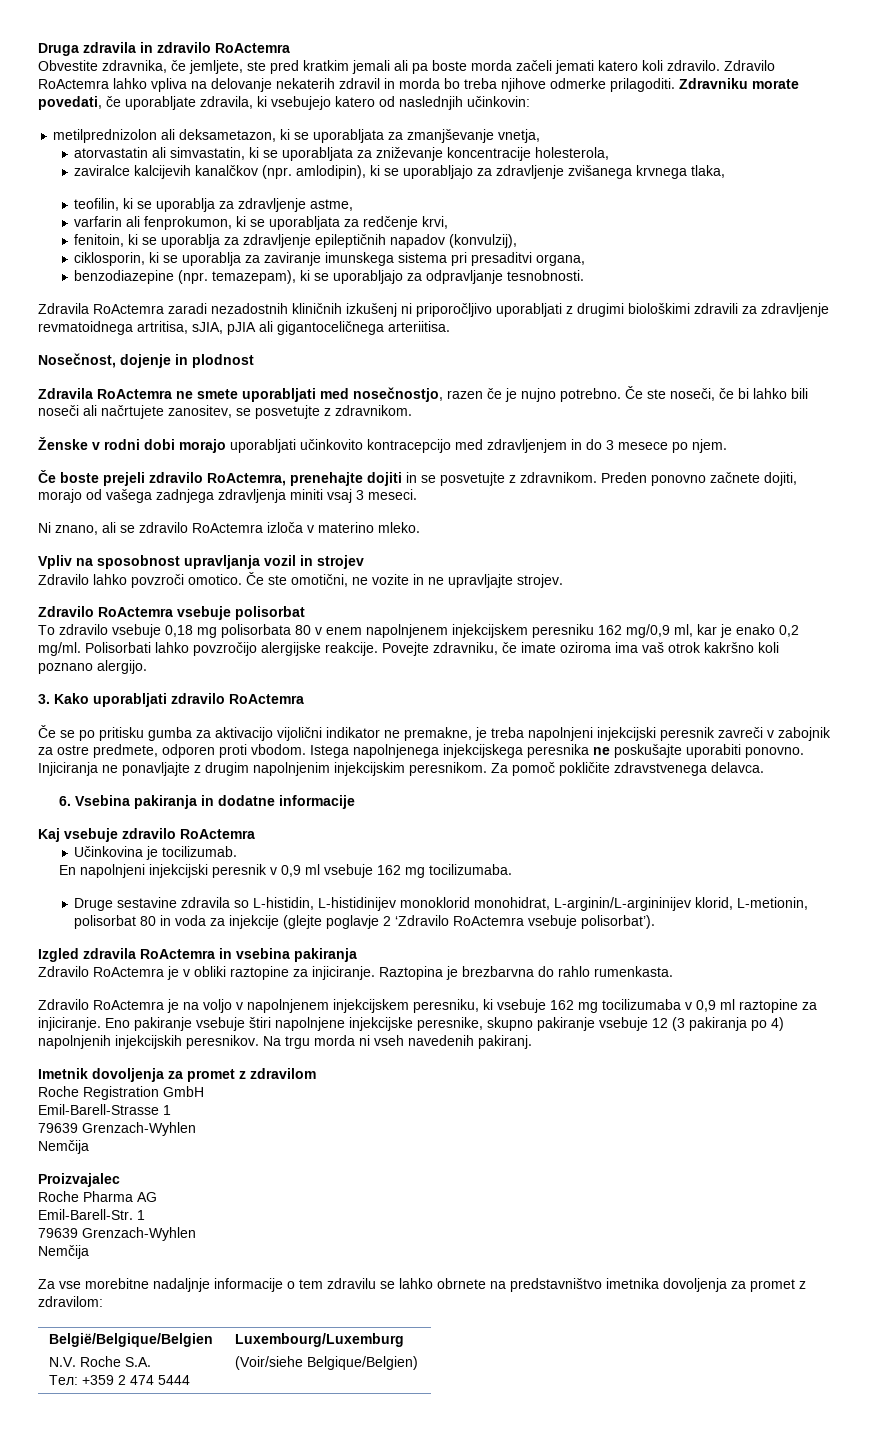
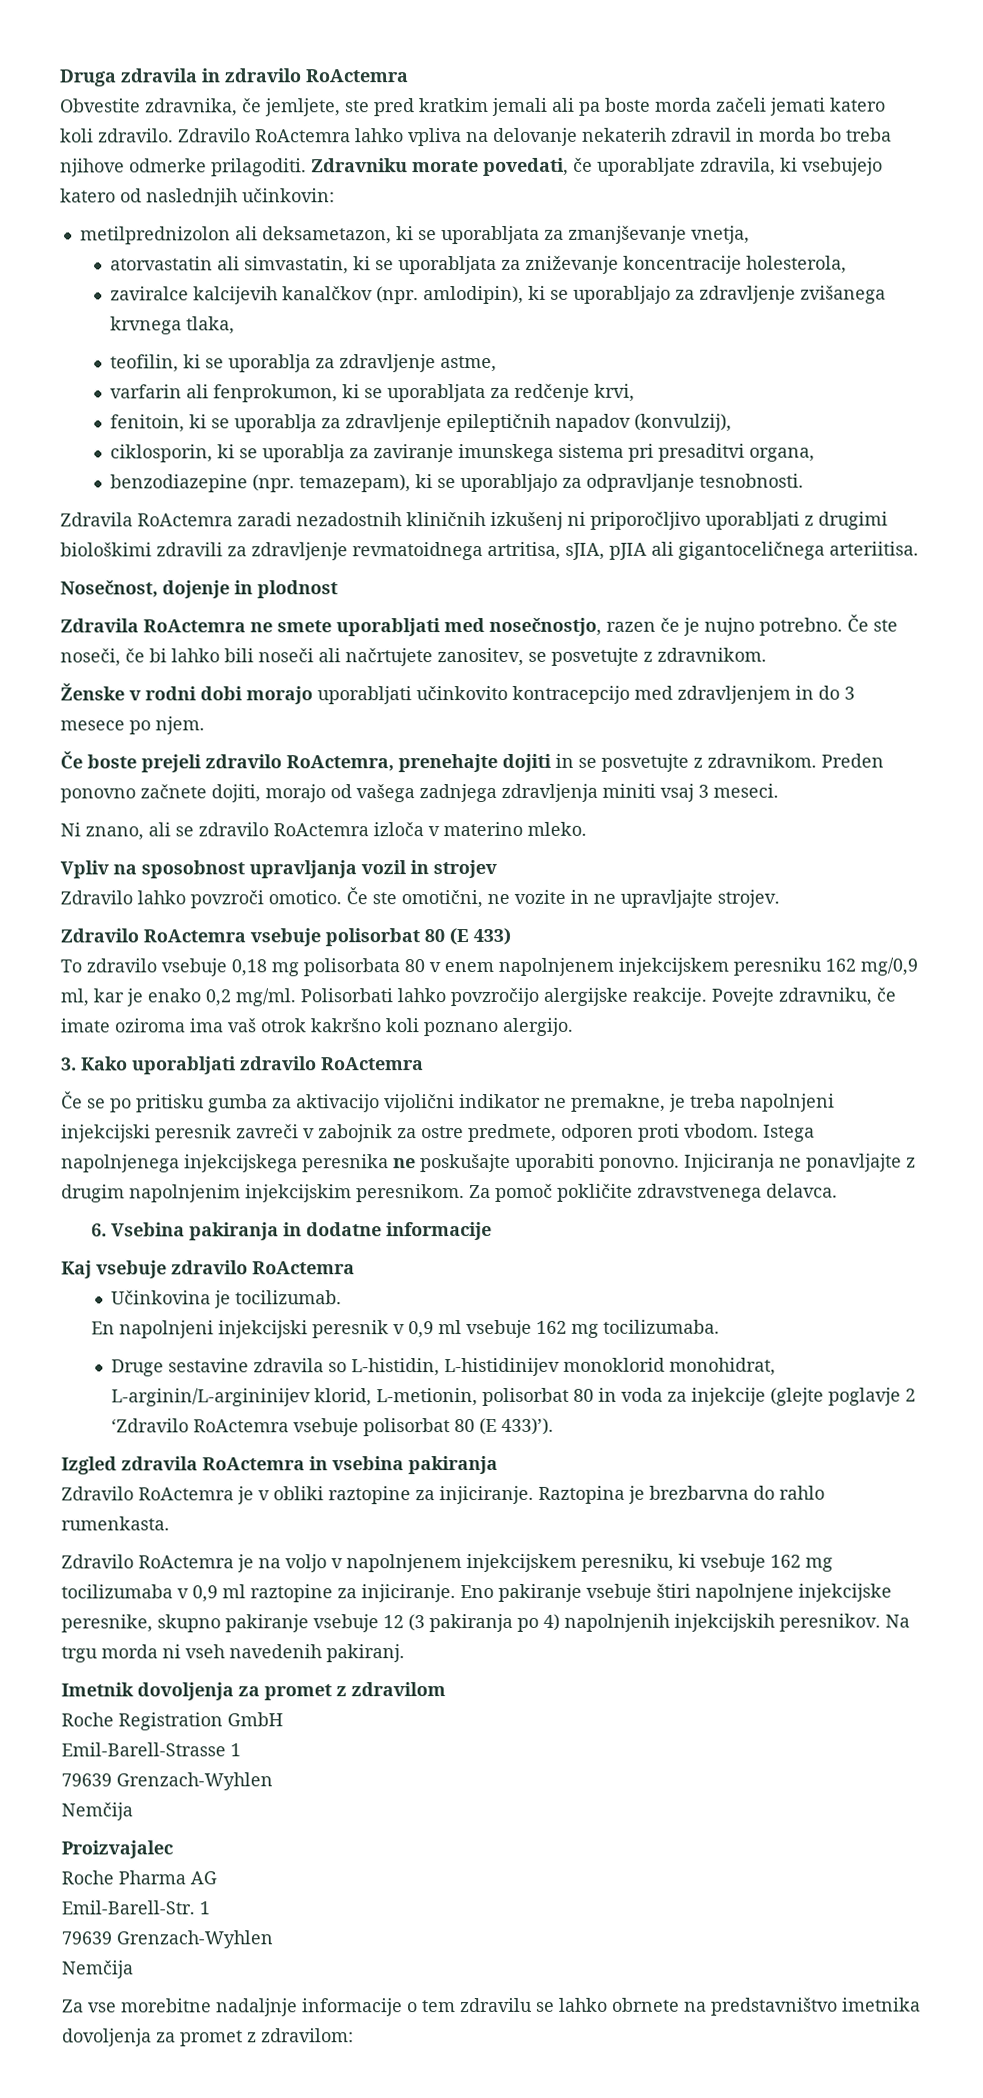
- Zdravilo RoActemra vsebuje polisorbat
+ Zdravilo RoActemra vsebuje polisorbat 80 (E 433)
- Druge sestavine zdravila so L-histidin, L-histidinijev monoklorid monohidrat, L-arginin/L-argininijev klorid, L-metionin, polisorbat 80 in voda za injekcije (glejte poglavje 2 ‘Zdravilo RoActemra vsebuje polisorbat’).
+ Druge sestavine zdravila so L-histidin, L-histidinijev monoklorid monohidrat, L-arginin/L-argininijev klorid, L-metionin, polisorbat 80 in voda za injekcije (glejte poglavje 2 ‘Zdravilo RoActemra vsebuje polisorbat 80 (E 433)’).
- België/Belgique/Belgien
- N.V. Roche S.A.
- Тел: +359 2 474 5444 | Luxembourg/Luxemburg
- (Voir/siehe Belgique/Belgien)

